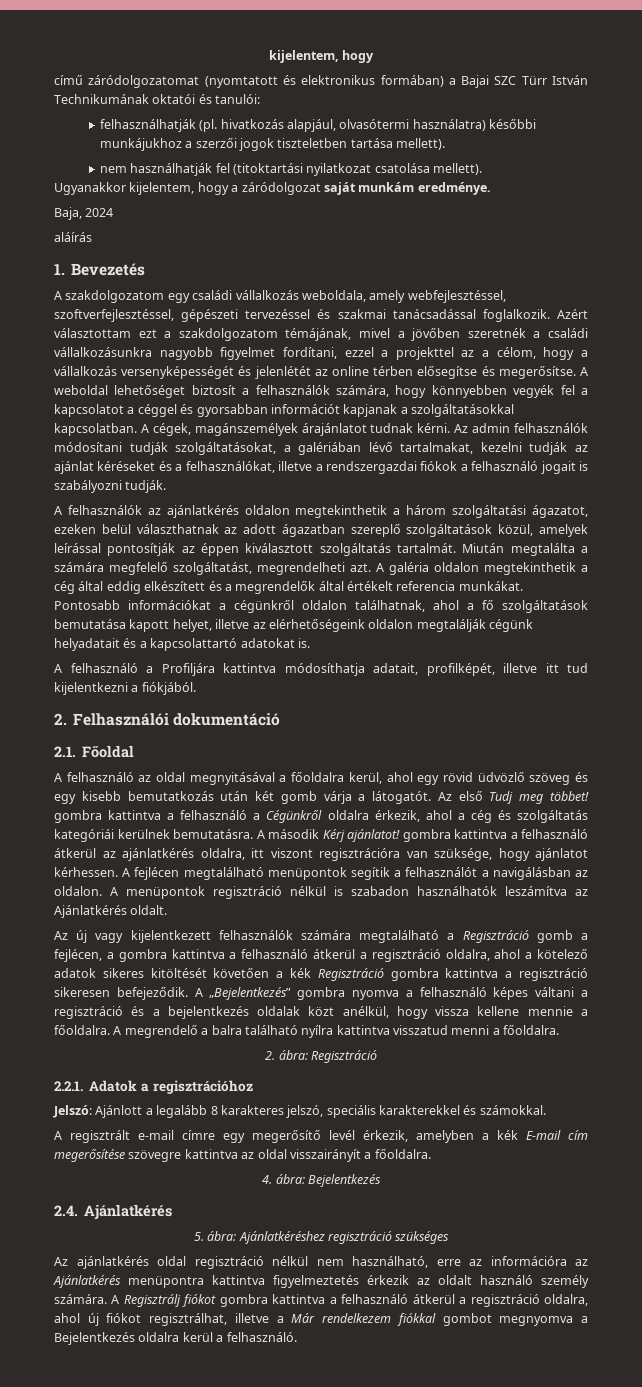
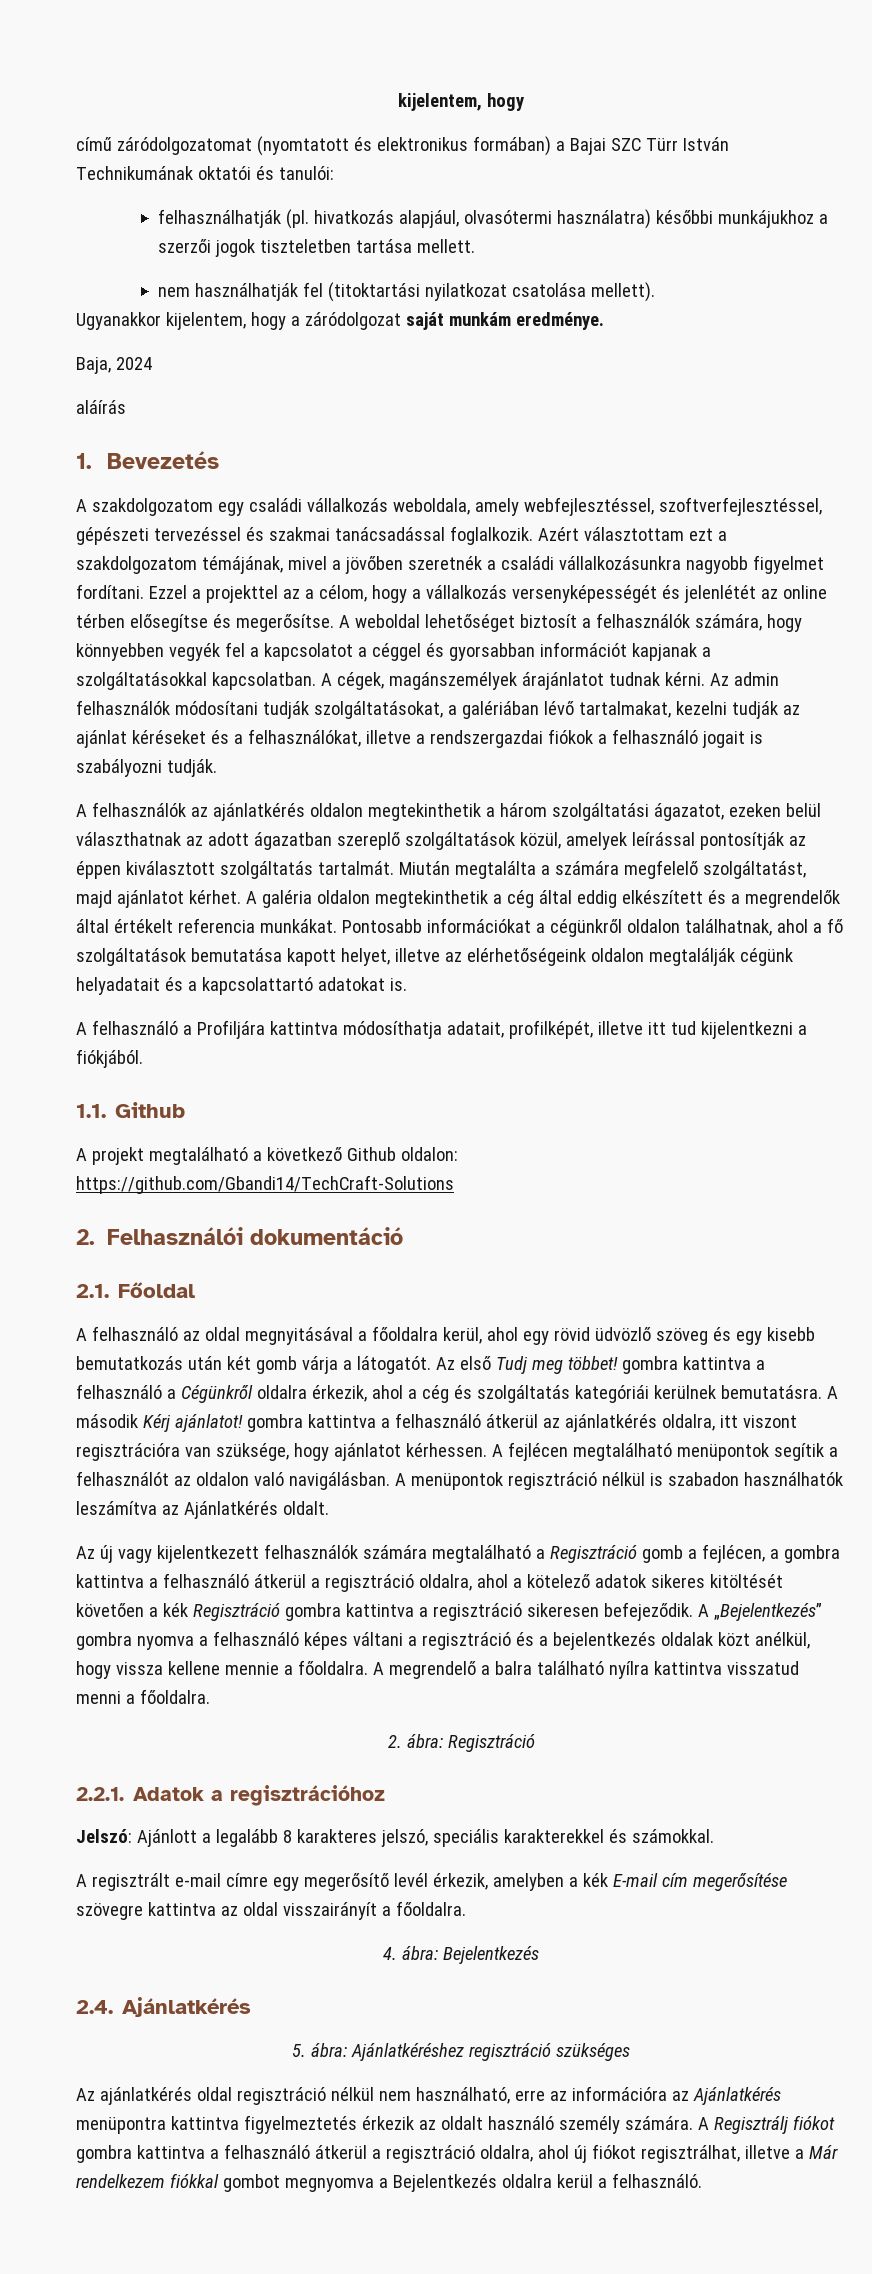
- felhasználhatják (pl. hivatkozás alapjául, olvasótermi használatra) későbbi munkájukhoz a szerzői jogok tiszteletben tartása mellett).
+ felhasználhatják (pl. hivatkozás alapjául, olvasótermi használatra) későbbi munkájukhoz a szerzői jogok tiszteletben tartása mellett.
- Azért választottam ezt a szakdolgozatom témájának, mivel a jövőben szeretnék a családi vállalkozásunkra nagyobb figyelmet fordítani, ezzel a projekttel az a célom, hogy a vállalkozás versenyképességét és jelenlétét az online térben elősegítse és megerősítse.
+ Azért választottam ezt a szakdolgozatom témájának, mivel a jövőben szeretnék a családi vállalkozásunkra nagyobb figyelmet fordítani. Ezzel a projekttel az a célom, hogy a vállalkozás versenyképességét és jelenlétét az online térben elősegítse és megerősítse.
- Miután megtalálta a számára megfelelő szolgáltatást, megrendelheti azt.
+ Miután megtalálta a számára megfelelő szolgáltatást, majd ajánlatot kérhet.
+ 1.1. Github
+ A projekt megtalálható a következő Github oldalon:
+ https://github.com/Gbandi14/TechCraft-Solutions
- A fejlécen megtalálható menüpontok segítik a felhasználót a navigálásban az oldalon.
+ A fejlécen megtalálható menüpontok segítik a felhasználót az oldalon való navigálásban.

